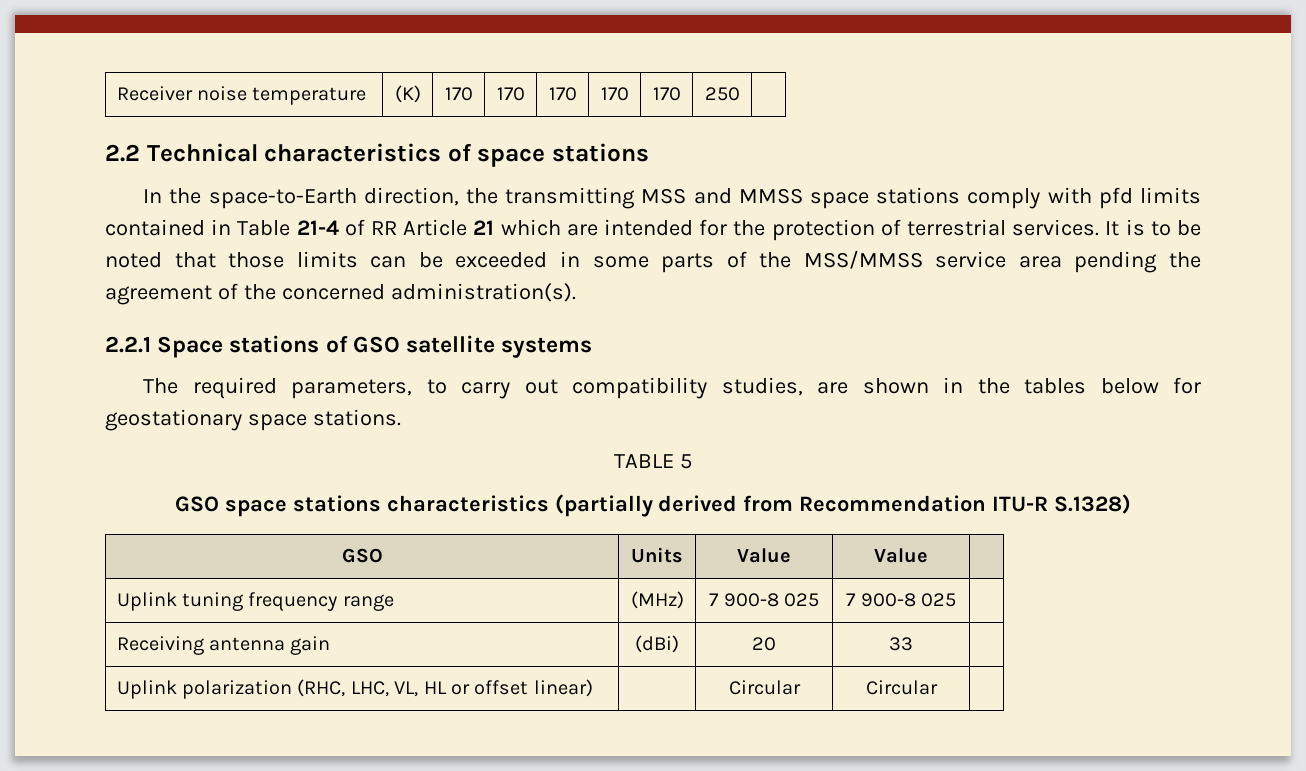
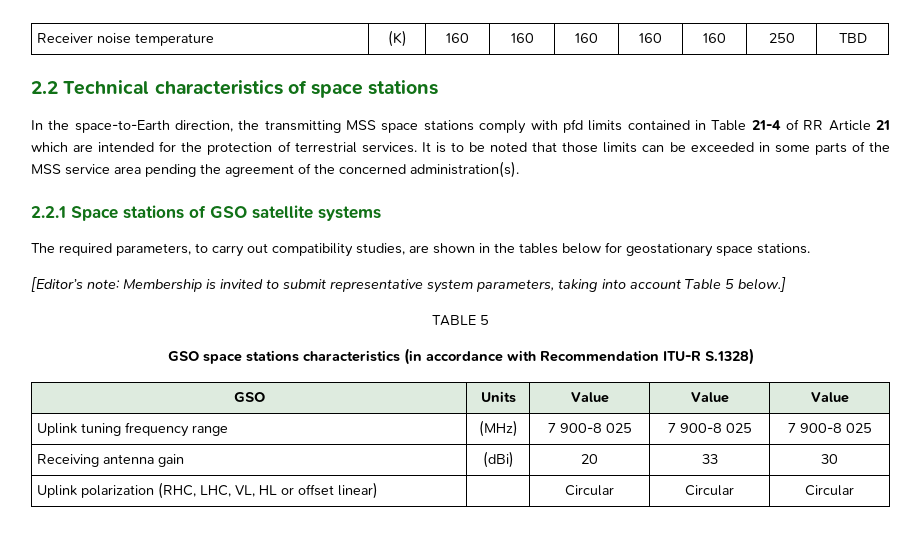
- Receiver noise temperature | (K) | 170 | 170 | 170 | 170 | 170 | 250 |
+ Receiver noise temperature | (K) | 160 | 160 | 160 | 160 | 160 | 250 | TBD
- In the space-to-Earth direction, the transmitting MSS and MMSS space stations comply with pfd limits contained in Table 21-4 of RR Article 21 which are intended for the protection of terrestrial services.
+ In the space-to-Earth direction, the transmitting MSS space stations comply with pfd limits contained in Table 21-4 of RR Article 21 which are intended for the protection of terrestrial services.
- It is to be noted that those limits can be exceeded in some parts of the MSS/MMSS service area pending the agreement of the concerned administration(s).
+ It is to be noted that those limits can be exceeded in some parts of the MSS service area pending the agreement of the concerned administration(s).
+ [Editor’s note: Membership is invited to submit representative system parameters, taking into account Table 5 below.]
- GSO space stations characteristics (partially derived from Recommendation ITU-R S.1328)
+ GSO space stations characteristics (in accordance with Recommendation ITU-R S.1328)
- GSO | Units | Value | Value |
+ GSO | Units | Value | Value | Value
- Uplink tuning frequency range | (MHz) | 7 900-8 025 | 7 900-8 025 |
+ Uplink tuning frequency range | (MHz) | 7 900-8 025 | 7 900-8 025 | 7 900-8 025
- Receiving antenna gain | (dBi) | 20 | 33 |
+ Receiving antenna gain | (dBi) | 20 | 33 | 30
- Uplink polarization (RHC, LHC, VL, HL or offset linear) | | Circular | Circular |
+ Uplink polarization (RHC, LHC, VL, HL or offset linear) | | Circular | Circular | Circular

